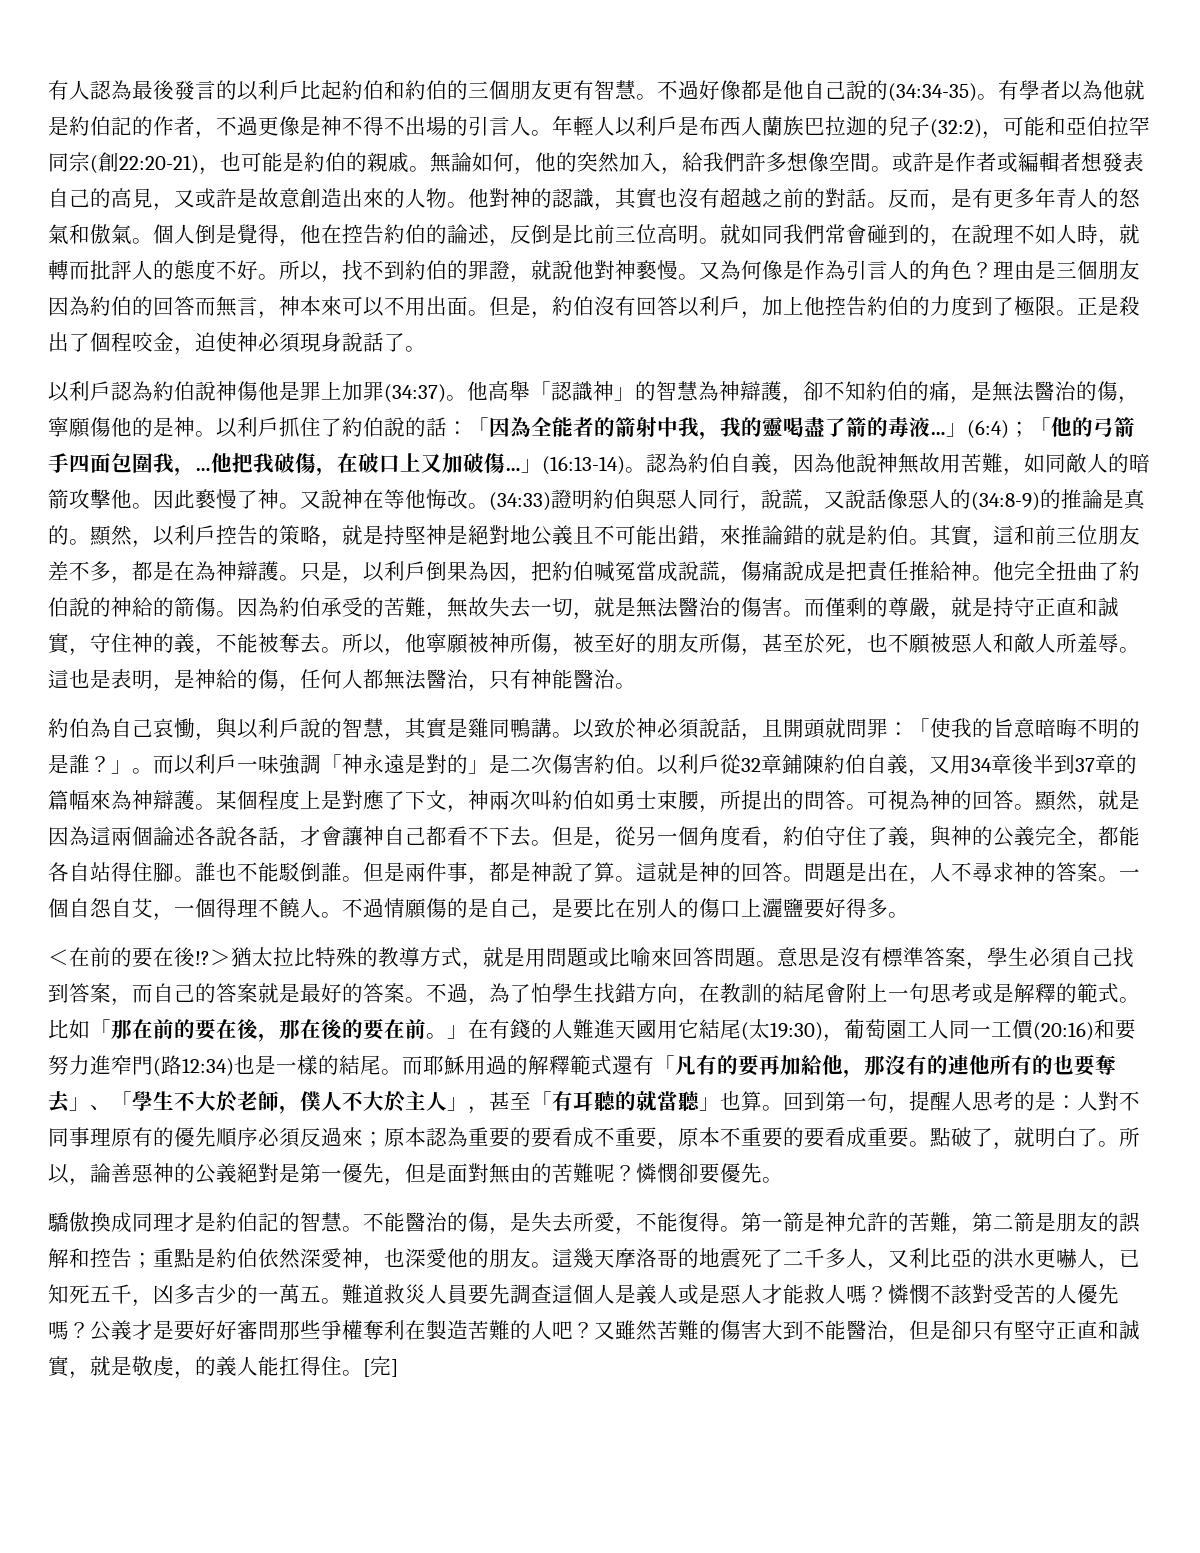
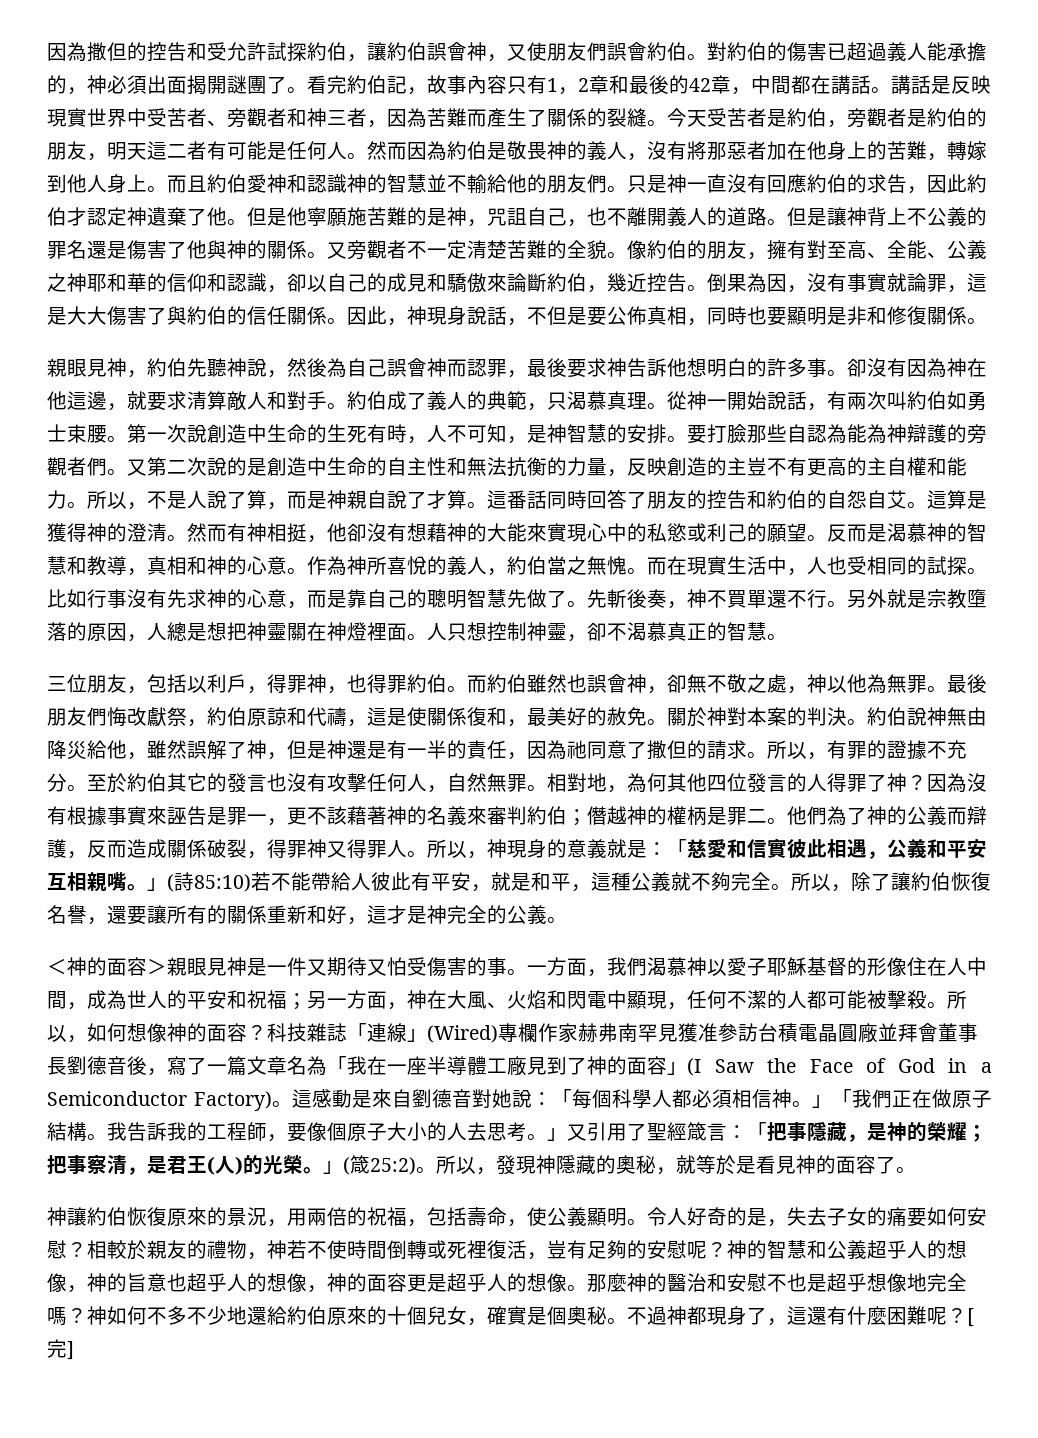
- 有人認為最後發言的以利戶比起約伯和約伯的三個朋友更有智慧。不過好像都是他自己說的(34:34-35)。有學者以為他就是約伯記的作者，不過更像是神不得不出場的引言人。年輕人以利戶是布西人蘭族巴拉迦的兒子(32:2)，可能和亞伯拉罕同宗(創22:20-21)，也可能是約伯的親戚。無論如何，他的突然加入，給我們許多想像空間。或許是作者或編輯者想發表自己的高見，又或許是故意創造出來的人物。他對神的認識，其實也沒有超越之前的對話。反而，是有更多年青人的怒氣和傲氣。個人倒是覺得，他在控告約伯的論述，反倒是比前三位高明。就如同我們常會碰到的，在說理不如人時，就轉而批評人的態度不好。所以，找不到約伯的罪證，就說他對神褻慢。又為何像是作為引言人的角色？理由是三個朋友因為約伯的回答而無言，神本來可以不用出面。但是，約伯沒有回答以利戶，加上他控告約伯的力度到了極限。正是殺出了個程咬金，迫使神必須現身說話了。
- 以利戶認為約伯說神傷他是罪上加罪(34:37)。他高舉「認識神」的智慧為神辯護，卻不知約伯的痛，是無法醫治的傷，寧願傷他的是神。以利戶抓住了約伯說的話：「因為全能者的箭射中我，我的靈喝盡了箭的毒液…」(6:4)；「他的弓箭手四面包圍我，…他把我破傷，在破口上又加破傷…」(16:13-14)。認為約伯自義，因為他說神無故用苦難，如同敵人的暗箭攻擊他。因此褻慢了神。又說神在等他悔改。(34:33)證明約伯與惡人同行，說謊，又說話像惡人的(34:8-9)的推論是真的。顯然，以利戶控告的策略，就是持堅神是絕對地公義且不可能出錯，來推論錯的就是約伯。其實，這和前三位朋友差不多，都是在為神辯護。只是，以利戶倒果為因，把約伯喊冤當成說謊，傷痛說成是把責任推給神。他完全扭曲了約伯說的神給的箭傷。因為約伯承受的苦難，無故失去一切，就是無法醫治的傷害。而僅剩的尊嚴，就是持守正直和誠實，守住神的義，不能被奪去。所以，他寧願被神所傷，被至好的朋友所傷，甚至於死，也不願被惡人和敵人所羞辱。這也是表明，是神給的傷，任何人都無法醫治，只有神能醫治。
- 約伯為自己哀慟，與以利戶說的智慧，其實是雞同鴨講。以致於神必須說話，且開頭就問罪：「使我的旨意暗晦不明的是誰？」。而以利戶一味強調「神永遠是對的」是二次傷害約伯。以利戶從32章鋪陳約伯自義，又用34章後半到37章的篇幅來為神辯護。某個程度上是對應了下文，神兩次叫約伯如勇士束腰，所提出的問答。可視為神的回答。顯然，就是因為這兩個論述各說各話，才會讓神自己都看不下去。但是，從另一個角度看，約伯守住了義，與神的公義完全，都能各自站得住腳。誰也不能駁倒誰。但是兩件事，都是神說了算。這就是神的回答。問題是出在，人不尋求神的答案。一個自怨自艾，一個得理不饒人。不過情願傷的是自己，是要比在別人的傷口上灑鹽要好得多。
- ＜在前的要在後!?＞猶太拉比特殊的教導方式，就是用問題或比喻來回答問題。意思是沒有標準答案，學生必須自己找到答案，而自己的答案就是最好的答案。不過，為了怕學生找錯方向，在教訓的結尾會附上一句思考或是解釋的範式。比如「那在前的要在後，那在後的要在前。」在有錢的人難進天國用它結尾(太19:30)，葡萄園工人同一工價(20:16)和要努力進窄門(路12:34)也是一樣的結尾。而耶穌用過的解釋範式還有「凡有的要再加給他，那沒有的連他所有的也要奪去」、「學生不大於老師，僕人不大於主人」，甚至「有耳聽的就當聽」也算。回到第一句，提醒人思考的是：人對不同事理原有的優先順序必須反過來；原本認為重要的要看成不重要，原本不重要的要看成重要。點破了，就明白了。所以，論善惡神的公義絕對是第一優先，但是面對無由的苦難呢？憐憫卻要優先。
- 驕傲換成同理才是約伯記的智慧。不能醫治的傷，是失去所愛，不能復得。第一箭是神允許的苦難，第二箭是朋友的誤解和控告；重點是約伯依然深愛神，也深愛他的朋友。這幾天摩洛哥的地震死了二千多人，又利比亞的洪水更嚇人，已知死五千，凶多吉少的一萬五。難道救災人員要先調查這個人是義人或是惡人才能救人嗎？憐憫不該對受苦的人優先嗎？公義才是要好好審問那些爭權奪利在製造苦難的人吧？又雖然苦難的傷害大到不能醫治，但是卻只有堅守正直和誠實，就是敬虔，的義人能扛得住。
+ 因為撒但的控告和受允許試探約伯，讓約伯誤會神，又使朋友們誤會約伯。對約伯的傷害已超過義人能承擔的，神必須出面揭開謎團了。看完約伯記，故事內容只有1，2章和最後的42章，中間都在講話。講話是反映現實世界中受苦者、旁觀者和神三者，因為苦難而產生了關係的裂縫。今天受苦者是約伯，旁觀者是約伯的朋友，明天這二者有可能是任何人。然而因為約伯是敬畏神的義人，沒有將那惡者加在他身上的苦難，轉嫁到他人身上。而且約伯愛神和認識神的智慧並不輸給他的朋友們。只是神一直沒有回應約伯的求告，因此約伯才認定神遺棄了他。但是他寧願施苦難的是神，咒詛自己，也不離開義人的道路。但是讓神背上不公義的罪名還是傷害了他與神的關係。又旁觀者不一定清楚苦難的全貌。像約伯的朋友，擁有對至高、全能、公義之神耶和華的信仰和認識，卻以自己的成見和驕傲來論斷約伯，幾近控告。倒果為因，沒有事實就論罪，這是大大傷害了與約伯的信任關係。因此，神現身說話，不但是要公佈真相，同時也要顯明是非和修復關係。
+ 親眼見神，約伯先聽神說，然後為自己誤會神而認罪，最後要求神告訴他想明白的許多事。卻沒有因為神在他這邊，就要求清算敵人和對手。約伯成了義人的典範，只渴慕真理。從神一開始說話，有兩次叫約伯如勇士束腰。第一次說創造中生命的生死有時，人不可知，是神智慧的安排。要打臉那些自認為能為神辯護的旁觀者們。又第二次說的是創造中生命的自主性和無法抗衡的力量，反映創造的主豈不有更高的主自權和能力。所以，不是人說了算，而是神親自說了才算。這番話同時回答了朋友的控告和約伯的自怨自艾。這算是獲得神的澄清。然而有神相挺，他卻沒有想藉神的大能來實現心中的私慾或利己的願望。反而是渴慕神的智慧和教導，真相和神的心意。作為神所喜悅的義人，約伯當之無愧。而在現實生活中，人也受相同的試探。比如行事沒有先求神的心意，而是靠自己的聰明智慧先做了。先斬後奏，神不買單還不行。另外就是宗教墮落的原因，人總是想把神靈關在神燈裡面。人只想控制神靈，卻不渴慕真正的智慧。
+ 三位朋友，包括以利戶，得罪神，也得罪約伯。而約伯雖然也誤會神，卻無不敬之處，神以他為無罪。最後朋友們悔改獻祭，約伯原諒和代禱，這是使關係復和，最美好的赦免。關於神對本案的判決。約伯說神無由降災給他，雖然誤解了神，但是神還是有一半的責任，因為祂同意了撒但的請求。所以，有罪的證據不充分。至於約伯其它的發言也沒有攻擊任何人，自然無罪。相對地，為何其他四位發言的人得罪了神？因為沒有根據事實來誣告是罪一，更不該藉著神的名義來審判約伯；僭越神的權柄是罪二。他們為了神的公義而辯護，反而造成關係破裂，得罪神又得罪人。所以，神現身的意義就是：「慈愛和信實彼此相遇，公義和平安互相親嘴。」(詩85:10)若不能帶給人彼此有平安，就是和平，這種公義就不夠完全。所以，除了讓約伯恢復名譽，還要讓所有的關係重新和好，這才是神完全的公義。
+ ＜神的面容＞親眼見神是一件又期待又怕受傷害的事。一方面，我們渴慕神以愛子耶穌基督的形像住在人中間，成為世人的平安和祝福；另一方面，神在大風、火焰和閃電中顯現，任何不潔的人都可能被擊殺。所以，如何想像神的面容？科技雜誌「連線」(Wired)專欄作家赫弗南罕見獲准參訪台積電晶圓廠並拜會董事長劉德音後，寫了一篇文章名為「我在一座半導體工廠見到了神的面容」(I Saw the Face of God in a Semiconductor Factory)。這感動是來自劉德音對她說：「每個科學人都必須相信神。」「我們正在做原子結構。我告訴我的工程師，要像個原子大小的人去思考。」又引用了聖經箴言：「把事隱藏，是神的榮耀；把事察清，是君王(人)的光榮。」(箴25:2)。所以，發現神隱藏的奧秘，就等於是看見神的面容了。
+ 神讓約伯恢復原來的景況，用兩倍的祝福，包括壽命，使公義顯明。令人好奇的是，失去子女的痛要如何安慰？相較於親友的禮物，神若不使時間倒轉或死裡復活，豈有足夠的安慰呢？神的智慧和公義超乎人的想像，神的旨意也超乎人的想像，神的面容更是超乎人的想像。那麼神的醫治和安慰不也是超乎想像地完全嗎？神如何不多不少地還給約伯原來的十個兒女，確實是個奧秘。不過神都現身了，這還有什麼困難呢？

